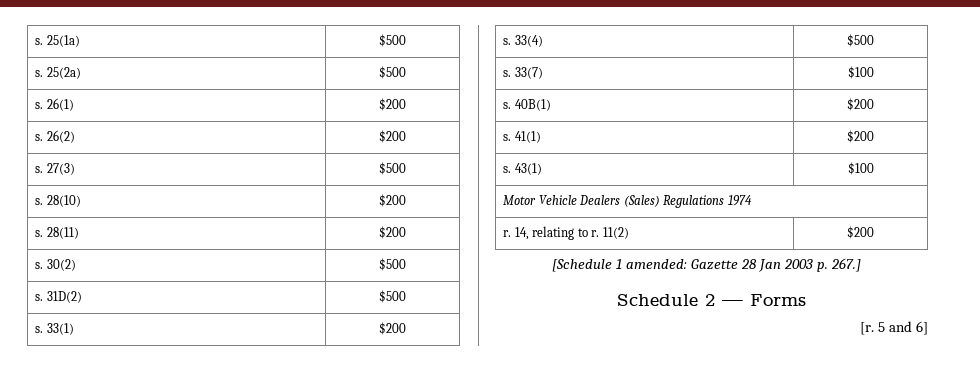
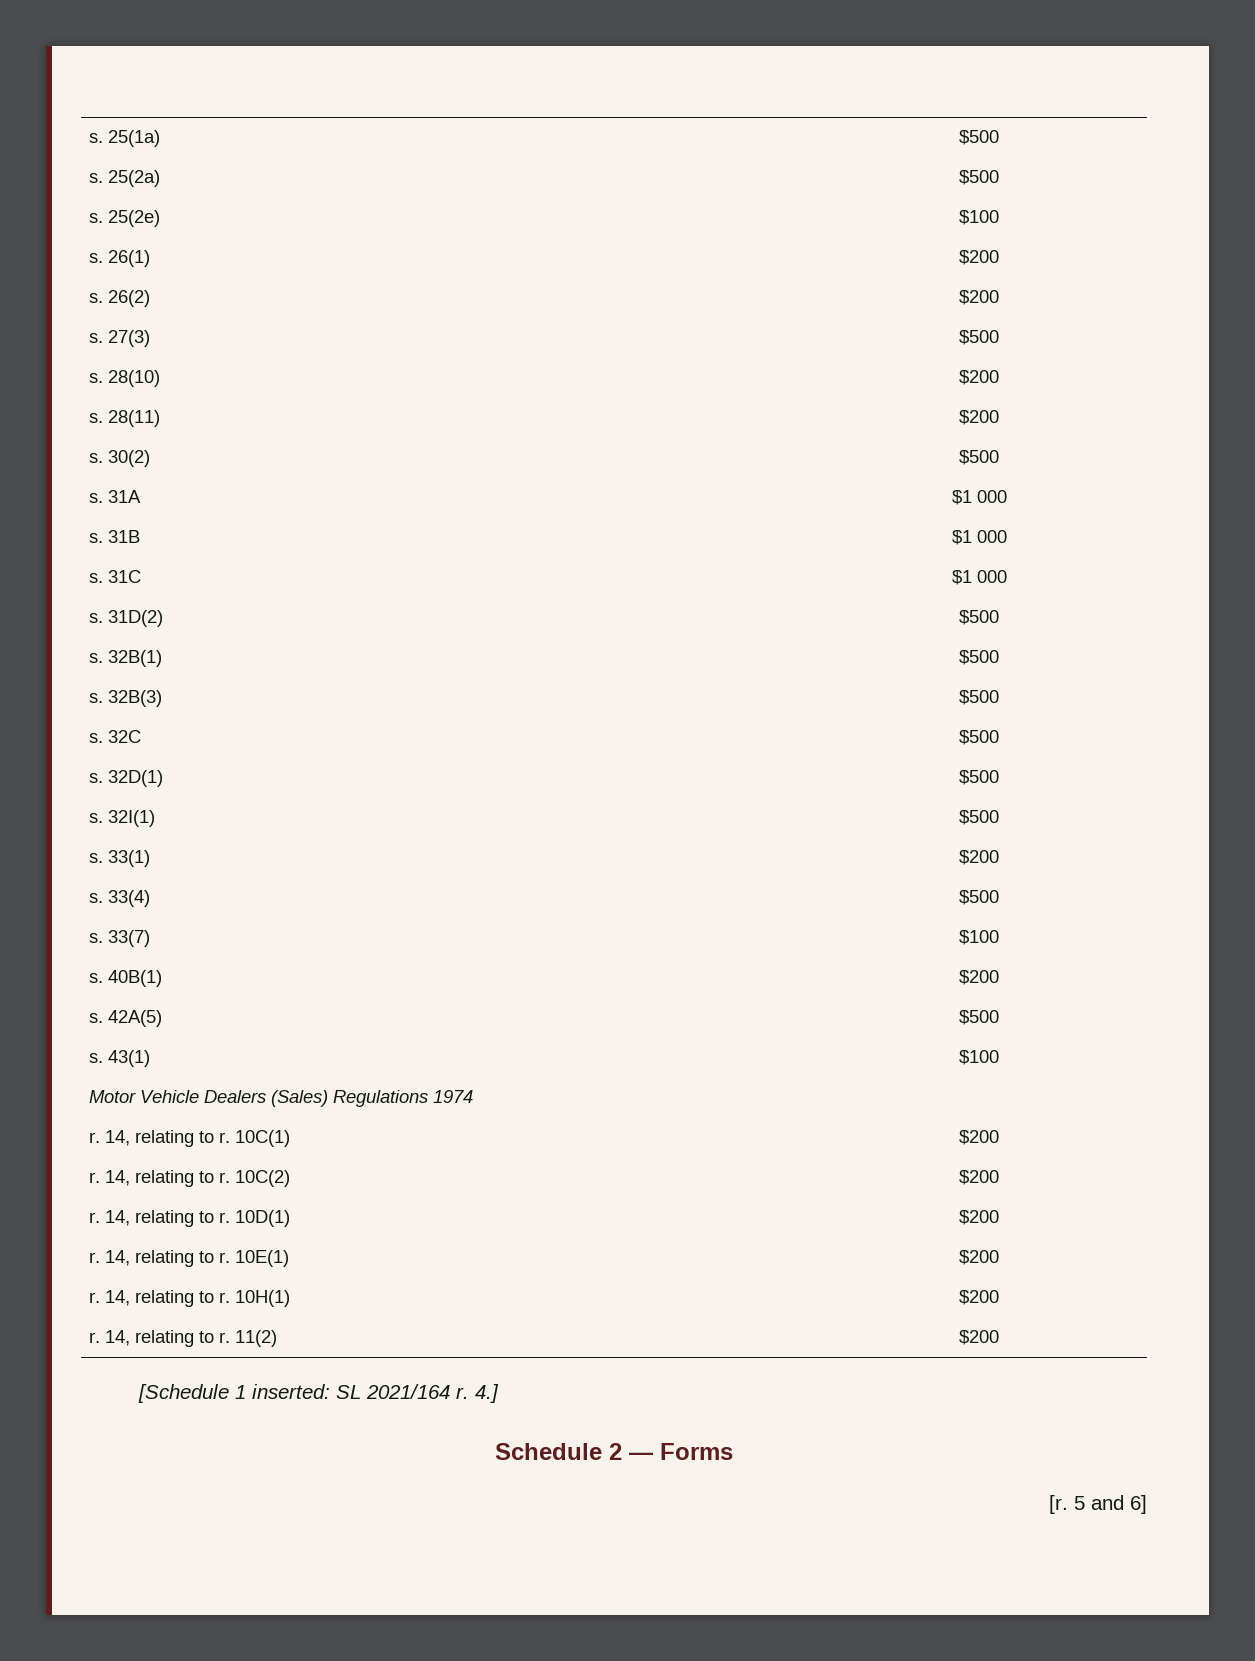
+ s. 25(2e) | $100
+ s. 31A | $1 000
+ s. 31B | $1 000
+ s. 31C | $1 000
  s. 31D(2) | $500
+ s. 32B(1) | $500
+ s. 32B(3) | $500
+ s. 32C | $500
+ s. 32D(1) | $500
+ s. 32I(1) | $500
- s. 41(1) | $200
+ s. 42A(5) | $500
+ r. 14, relating to r. 10C(1) | $200
+ r. 14, relating to r. 10C(2) | $200
+ r. 14, relating to r. 10D(1) | $200
+ r. 14, relating to r. 10E(1) | $200
+ r. 14, relating to r. 10H(1) | $200
- [Schedule 1 amended: Gazette 28 Jan 2003 p. 267.]
+ [Schedule 1 inserted: SL 2021/164 r. 4.]

